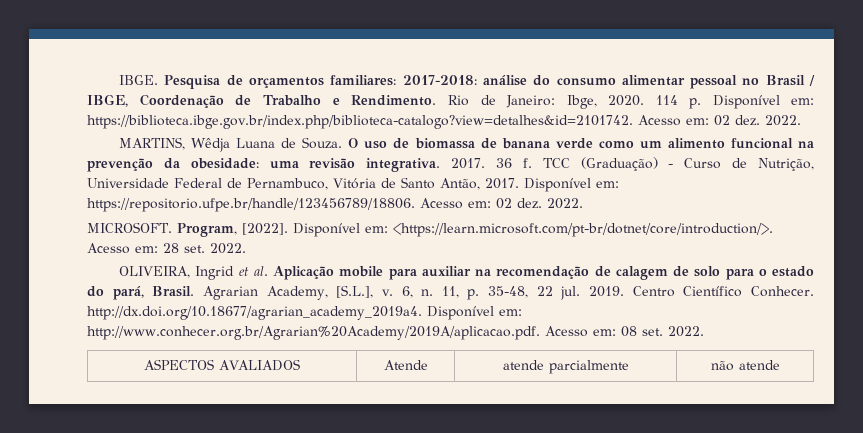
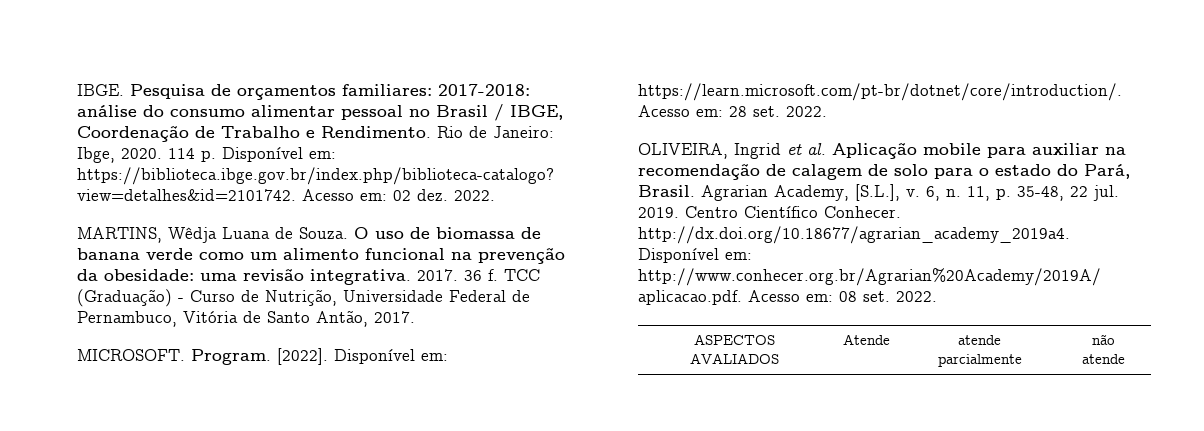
- Disponível em: https://repositorio.ufpe.br/handle/123456789/18806. Acesso em: 02 dez. 2022.
- Program, [2022].
+ Program. [2022].
- Disponível em: <https://learn.microsoft.com/pt-br/dotnet/core/introduction/>. Acesso em: 28 set.
+ Disponível em: https://learn.microsoft.com/pt-br/dotnet/core/introduction/. Acesso em: 28 set.
- OLIVEIRA, Ingrid et al. Aplicação mobile para auxiliar na recomendação de calagem de solo para o estado do pará, Brasil.
+ OLIVEIRA, Ingrid et al. Aplicação mobile para auxiliar na recomendação de calagem de solo para o estado do Pará, Brasil.

